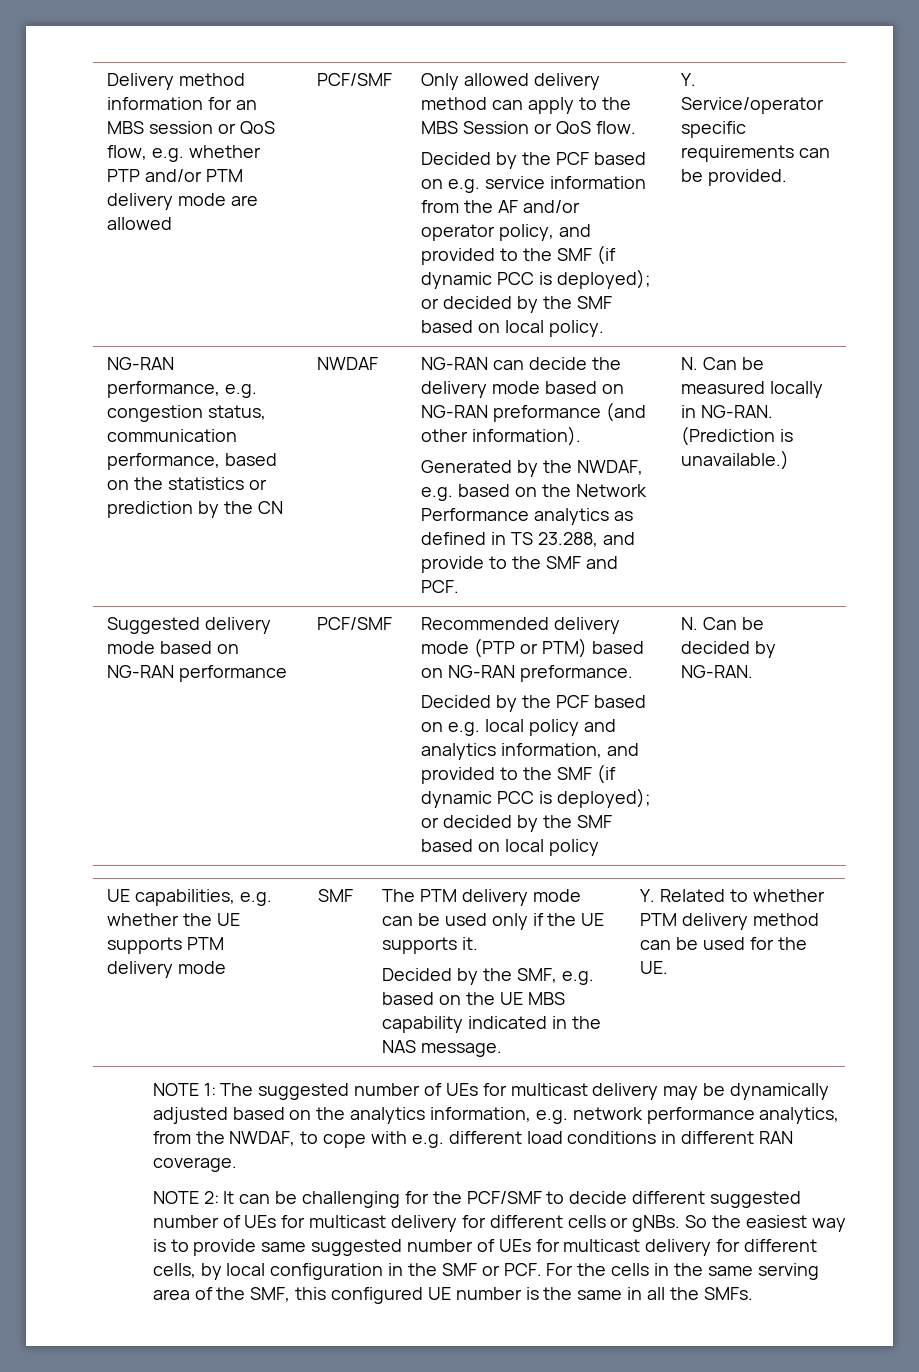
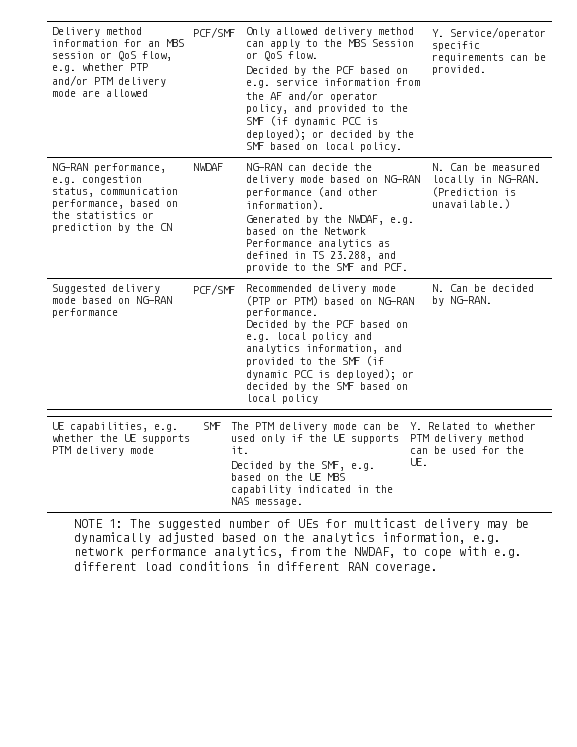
- NG-RAN can decide the delivery mode based on NG-RAN preformance (and other information).
+ NG-RAN can decide the delivery mode based on NG-RAN performance (and other information).
- Recommended delivery mode (PTP or PTM) based on NG-RAN preformance.
+ Recommended delivery mode (PTP or PTM) based on NG-RAN performance.
- NOTE 2: It can be challenging for the PCF/SMF to decide different suggested number of UEs for multicast delivery for different cells or gNBs. So the easiest way is to provide same suggested number of UEs for multicast delivery for different cells, by local configuration in the SMF or PCF. For the cells in the same serving area of the SMF, this configured UE number is the same in all the SMFs.

